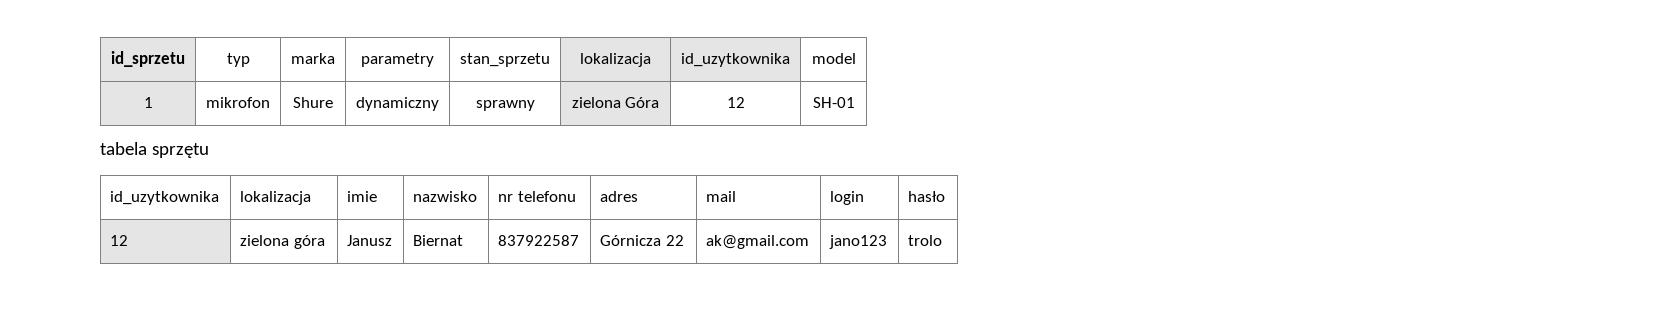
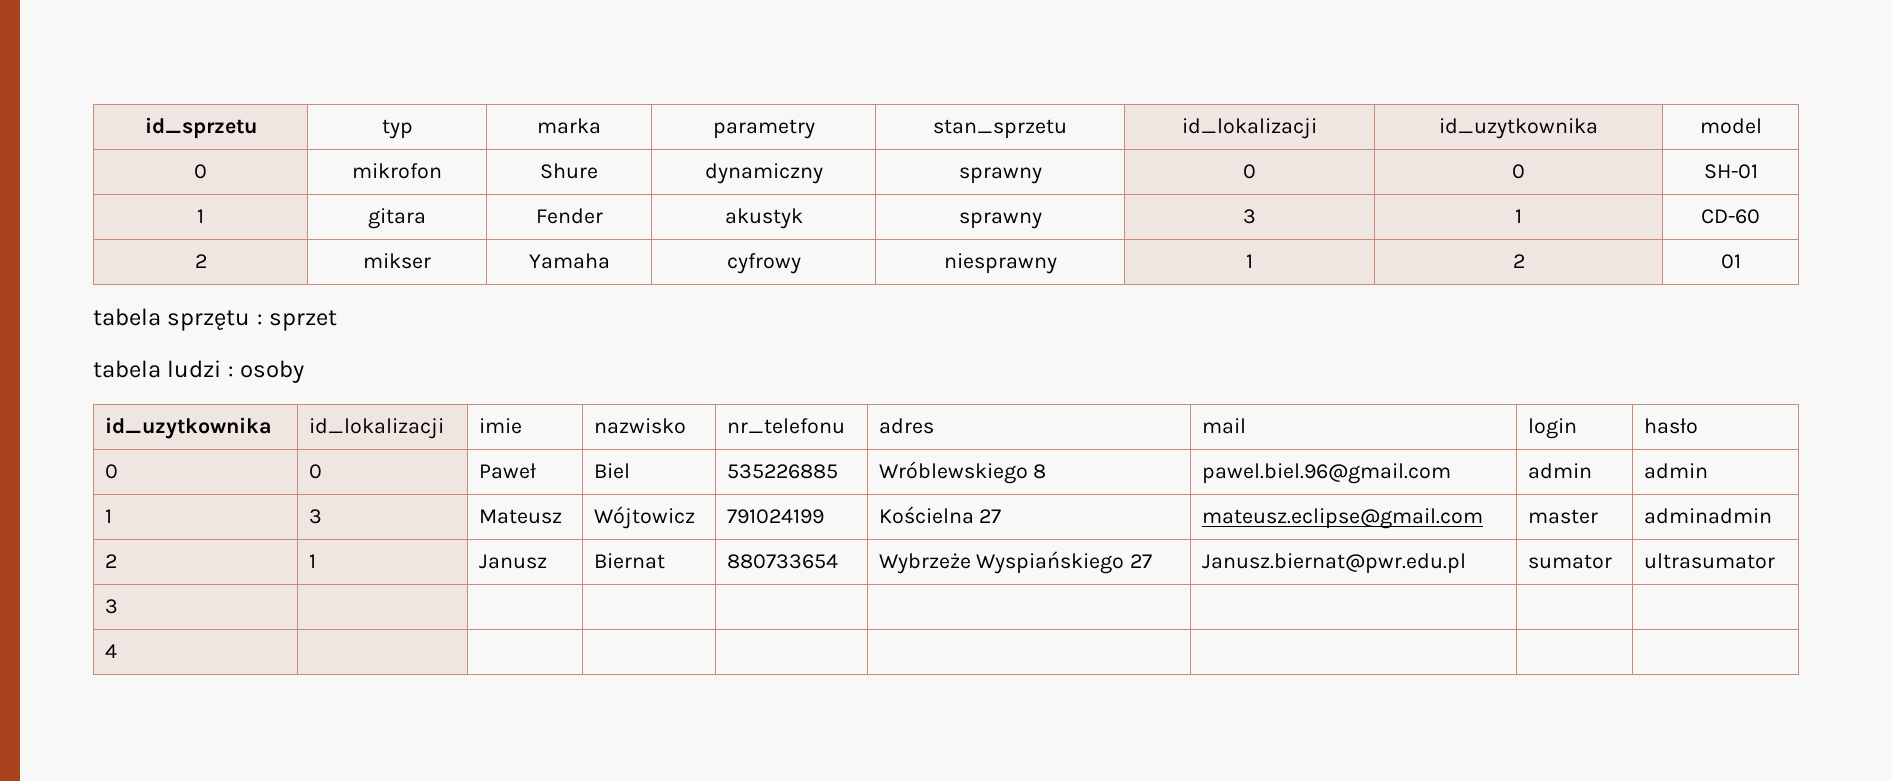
- id_sprzetu | typ | marka | parametry | stan_sprzetu | lokalizacja | id_uzytkownika | model
+ id_sprzetu | typ | marka | parametry | stan_sprzetu | id_lokalizacji | id_uzytkownika | model
- 1 | mikrofon | Shure | dynamiczny | sprawny | zielona Góra | 12 | SH-01
- tabela sprzętu
- id_uzytkownika | lokalizacja | imie | nazwisko | nr telefonu | adres | mail | login | hasło
+ 0 | mikrofon | Shure | dynamiczny | sprawny | 0 | 0 | SH-01
+ 1 | gitara | Fender | akustyk | sprawny | 3 | 1 | CD-60
+ 2 | mikser | Yamaha | cyfrowy | niesprawny | 1 | 2 | 01
+ tabela sprzętu : sprzet
+ tabela ludzi : osoby
+ id_uzytkownika | id_lokalizacji | imie | nazwisko | nr_telefonu | adres | mail | login | hasło
- 12 | zielona góra | Janusz | Biernat | 837922587 | Górnicza 22 | ak@gmail.com | jano123 | trolo
+ 0 | 0 | Paweł | Biel | 535226885 | Wróblewskiego 8 | pawel.biel.96@gmail.com | admin | admin
+ 1 | 3 | Mateusz | Wójtowicz | 791024199 | Kościelna 27 | mateusz.eclipse@gmail.com | master | adminadmin
+ 2 | 1 | Janusz | Biernat | 880733654 | Wybrzeże Wyspiańskiego 27 | Janusz.biernat@pwr.edu.pl | sumator | ultrasumator
+ 3 | | | | | | | |
+ 4 | | | | | | | |

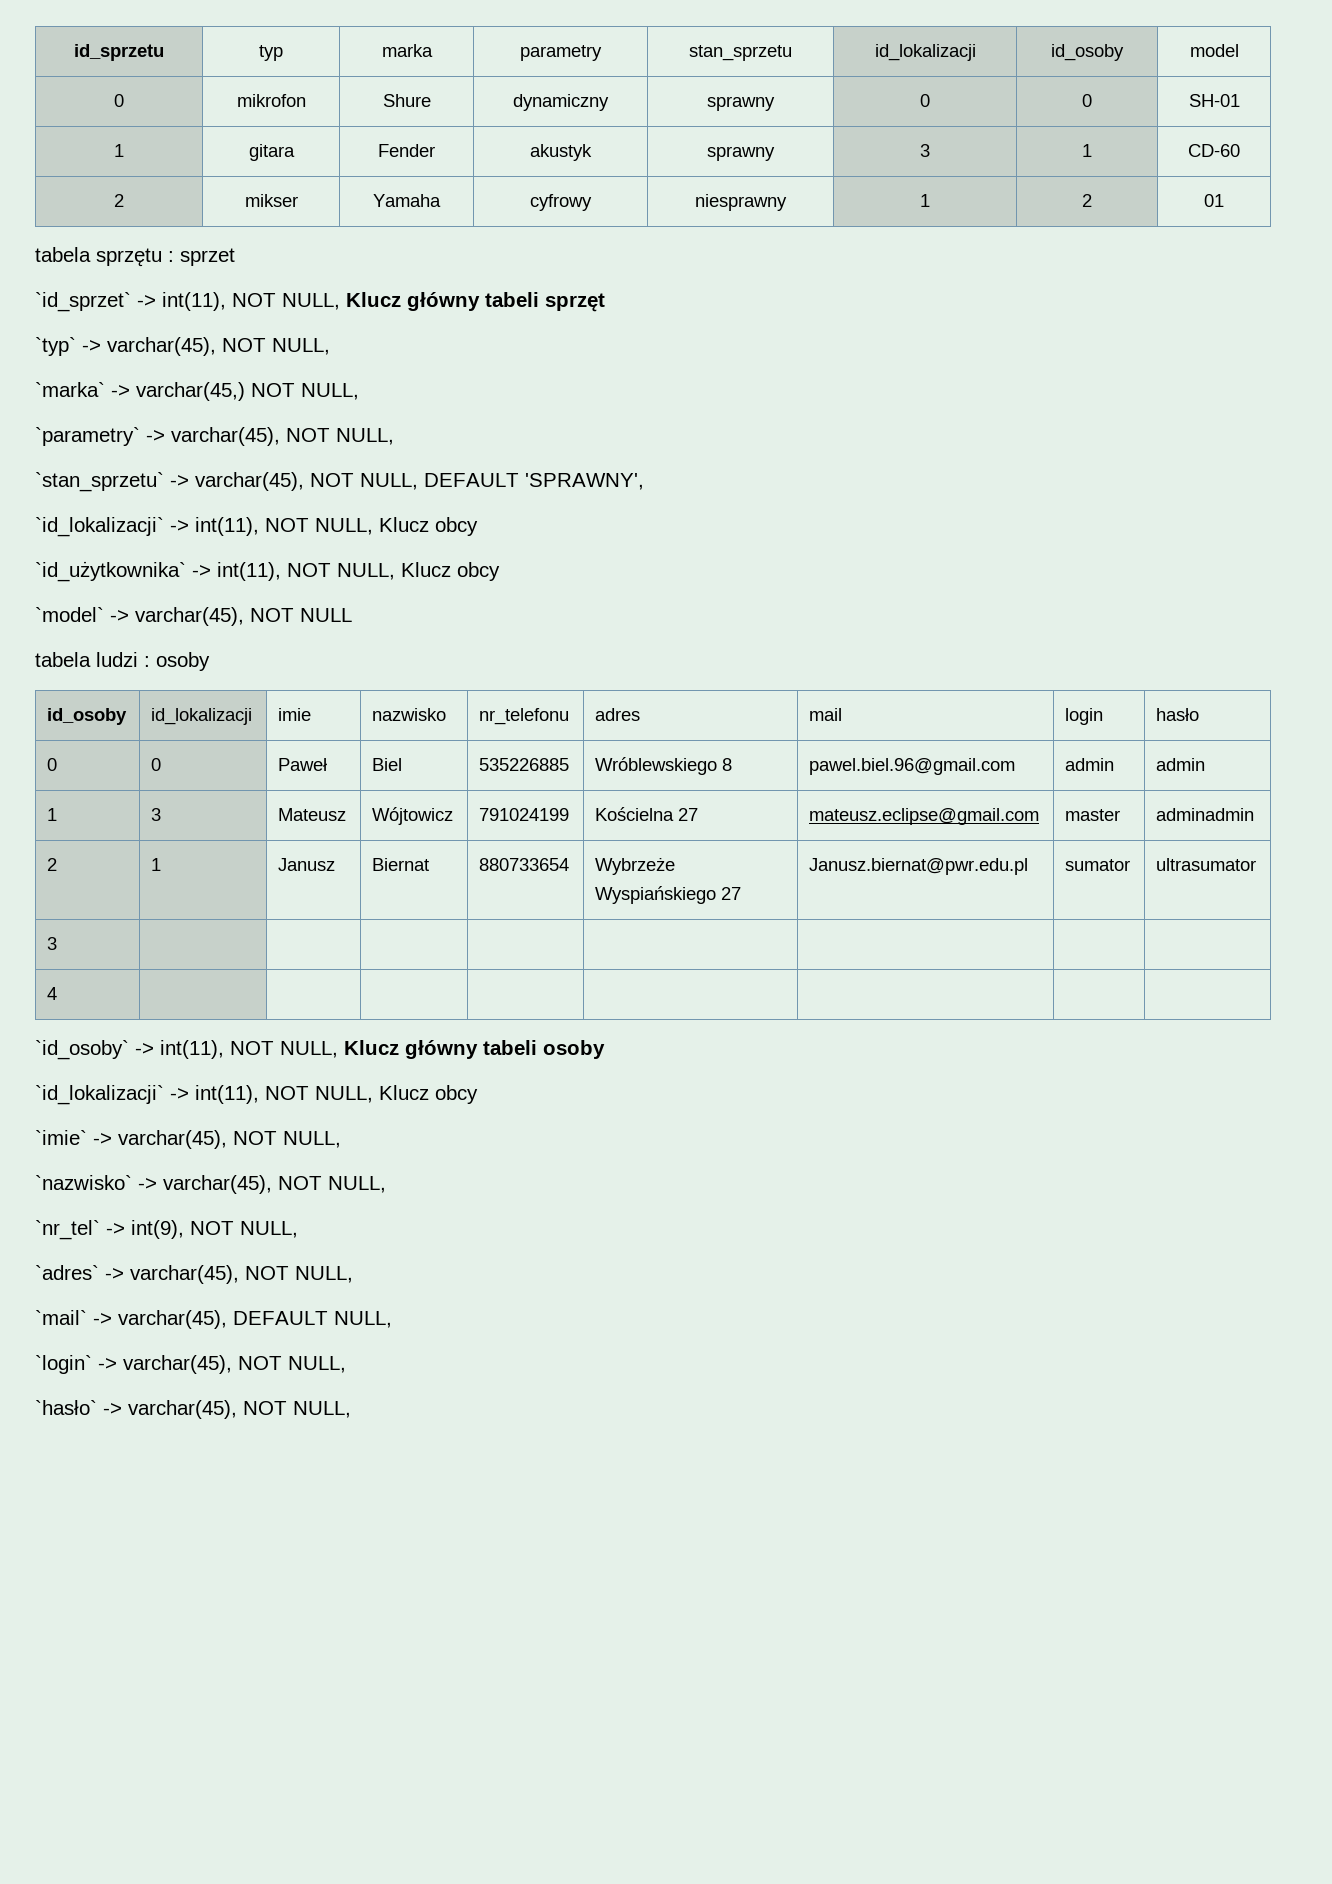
- id_sprzetu | typ | marka | parametry | stan_sprzetu | id_lokalizacji | id_uzytkownika | model
+ id_sprzetu | typ | marka | parametry | stan_sprzetu | id_lokalizacji | id_osoby | model
+ `id_sprzet` -> int(11), NOT NULL, Klucz główny tabeli sprzęt
+ `typ` -> varchar(45), NOT NULL,
+ `marka` -> varchar(45,) NOT NULL,
+ `parametry` -> varchar(45), NOT NULL,
+ `stan_sprzetu` -> varchar(45), NOT NULL, DEFAULT 'SPRAWNY',
+ `id_lokalizacji` -> int(11), NOT NULL, Klucz obcy
+ `id_użytkownika` -> int(11), NOT NULL, Klucz obcy
+ `model` -> varchar(45), NOT NULL
- id_uzytkownika | id_lokalizacji | imie | nazwisko | nr_telefonu | adres | mail | login | hasło
+ id_osoby | id_lokalizacji | imie | nazwisko | nr_telefonu | adres | mail | login | hasło
+ `id_osoby` -> int(11), NOT NULL, Klucz główny tabeli osoby
+ `id_lokalizacji` -> int(11), NOT NULL, Klucz obcy
+ `imie` -> varchar(45), NOT NULL,
+ `nazwisko` -> varchar(45), NOT NULL,
+ `nr_tel` -> int(9), NOT NULL,
+ `adres` -> varchar(45), NOT NULL,
+ `mail` -> varchar(45), DEFAULT NULL,
+ `login` -> varchar(45), NOT NULL,
+ `hasło` -> varchar(45), NOT NULL,

